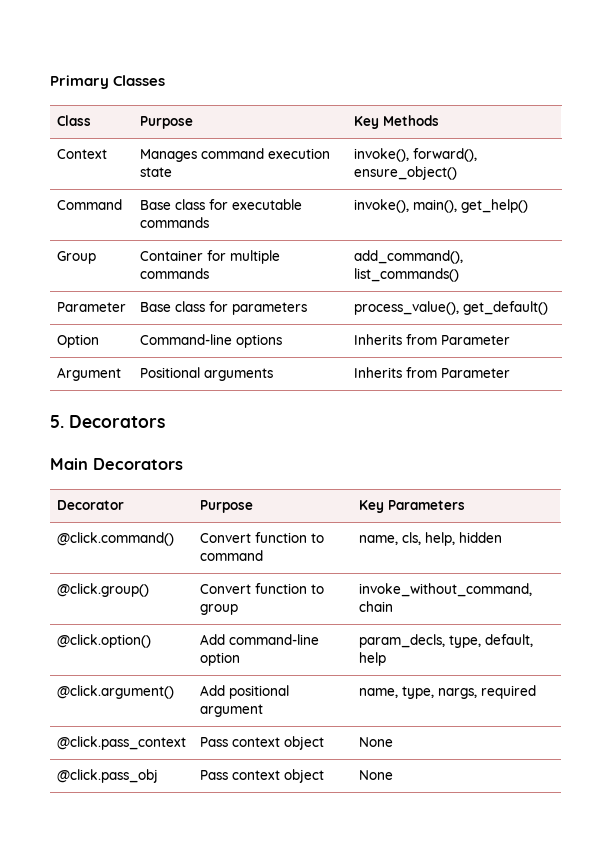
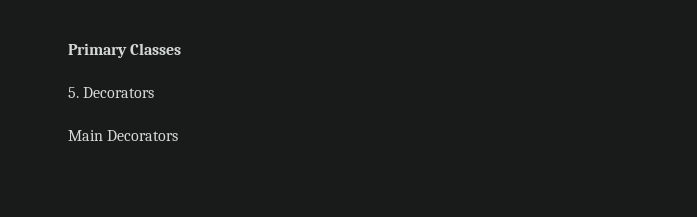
- Class | Purpose | Key Methods
- Context | Manages command execution state | invoke(), forward(), ensure_object()
- Command | Base class for executable commands | invoke(), main(), get_help()
- Group | Container for multiple commands | add_command(), list_commands()
- Parameter | Base class for parameters | process_value(), get_default()
- Option | Command-line options | Inherits from Parameter
- Argument | Positional arguments | Inherits from Parameter
  5. Decorators
  Main Decorators
- Decorator | Purpose | Key Parameters
- @click.command() | Convert function to command | name, cls, help, hidden
- @click.group() | Convert function to group | invoke_without_command, chain
- @click.option() | Add command-line option | param_decls, type, default, help
- @click.argument() | Add positional argument | name, type, nargs, required
- @click.pass_context | Pass context object | None
- @click.pass_obj | Pass context object | None

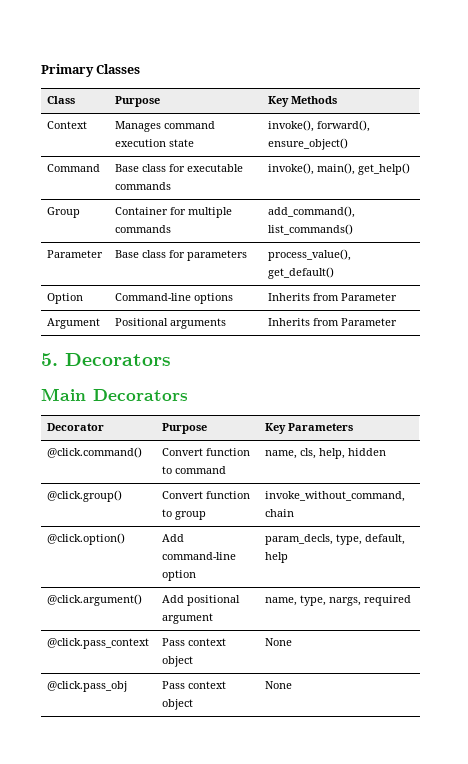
+ Class | Purpose | Key Methods
+ Context | Manages command execution state | invoke(), forward(), ensure_object()
+ Command | Base class for executable commands | invoke(), main(), get_help()
+ Group | Container for multiple commands | add_command(), list_commands()
+ Parameter | Base class for parameters | process_value(), get_default()
+ Option | Command-line options | Inherits from Parameter
+ Argument | Positional arguments | Inherits from Parameter
  5. Decorators
  Main Decorators
+ Decorator | Purpose | Key Parameters
+ @click.command() | Convert function to command | name, cls, help, hidden
+ @click.group() | Convert function to group | invoke_without_command, chain
+ @click.option() | Add command-line option | param_decls, type, default, help
+ @click.argument() | Add positional argument | name, type, nargs, required
+ @click.pass_context | Pass context object | None
+ @click.pass_obj | Pass context object | None

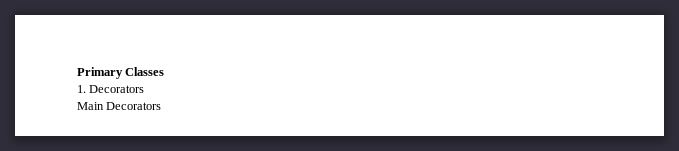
- Class | Purpose | Key Methods
- Context | Manages command execution state | invoke(), forward(), ensure_object()
- Command | Base class for executable commands | invoke(), main(), get_help()
- Group | Container for multiple commands | add_command(), list_commands()
- Parameter | Base class for parameters | process_value(), get_default()
- Option | Command-line options | Inherits from Parameter
- Argument | Positional arguments | Inherits from Parameter
- 5. Decorators
+ 1. Decorators
  Main Decorators
- Decorator | Purpose | Key Parameters
- @click.command() | Convert function to command | name, cls, help, hidden
- @click.group() | Convert function to group | invoke_without_command, chain
- @click.option() | Add command-line option | param_decls, type, default, help
- @click.argument() | Add positional argument | name, type, nargs, required
- @click.pass_context | Pass context object | None
- @click.pass_obj | Pass context object | None

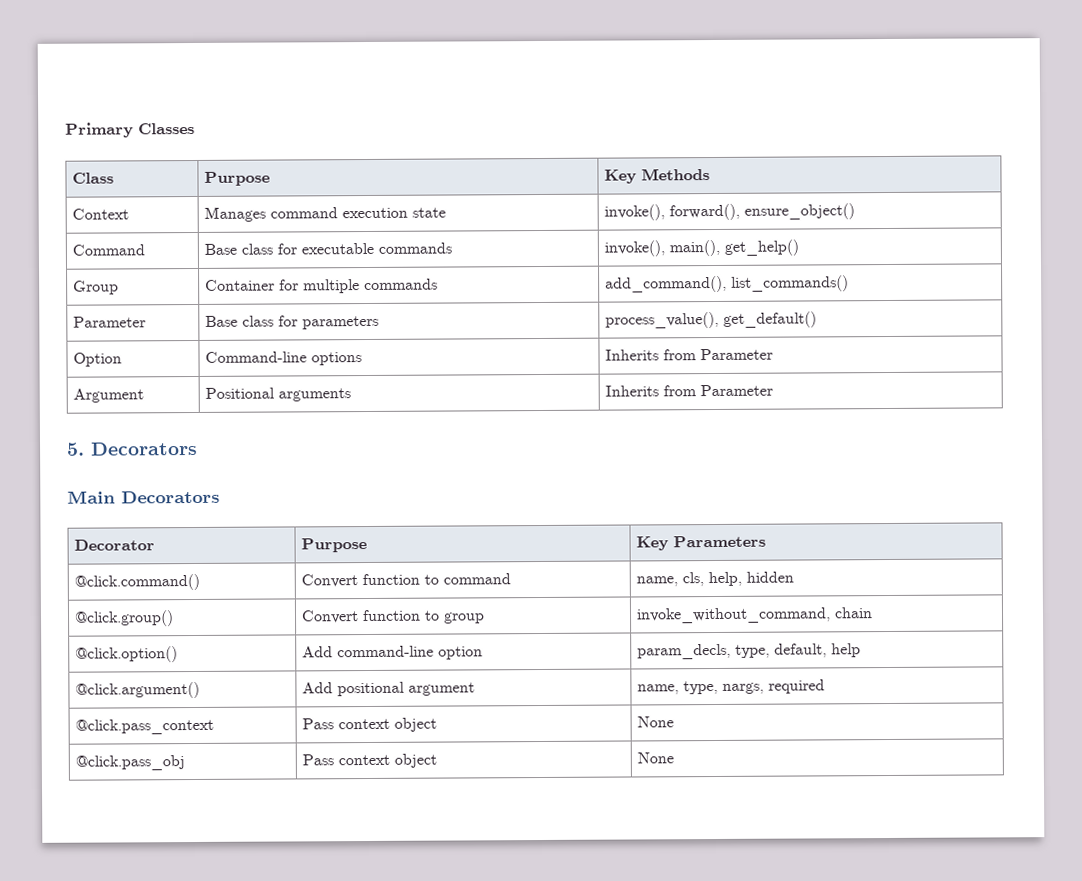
- 1. Decorators
+ Class | Purpose | Key Methods
+ Context | Manages command execution state | invoke(), forward(), ensure_object()
+ Command | Base class for executable commands | invoke(), main(), get_help()
+ Group | Container for multiple commands | add_command(), list_commands()
+ Parameter | Base class for parameters | process_value(), get_default()
+ Option | Command-line options | Inherits from Parameter
+ Argument | Positional arguments | Inherits from Parameter
+ 5. Decorators
  Main Decorators
+ Decorator | Purpose | Key Parameters
+ @click.command() | Convert function to command | name, cls, help, hidden
+ @click.group() | Convert function to group | invoke_without_command, chain
+ @click.option() | Add command-line option | param_decls, type, default, help
+ @click.argument() | Add positional argument | name, type, nargs, required
+ @click.pass_context | Pass context object | None
+ @click.pass_obj | Pass context object | None

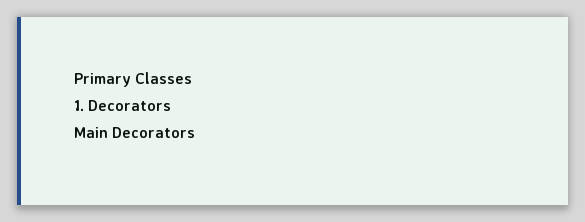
- Class | Purpose | Key Methods
- Context | Manages command execution state | invoke(), forward(), ensure_object()
- Command | Base class for executable commands | invoke(), main(), get_help()
- Group | Container for multiple commands | add_command(), list_commands()
- Parameter | Base class for parameters | process_value(), get_default()
- Option | Command-line options | Inherits from Parameter
- Argument | Positional arguments | Inherits from Parameter
- 5. Decorators
+ 1. Decorators
  Main Decorators
- Decorator | Purpose | Key Parameters
- @click.command() | Convert function to command | name, cls, help, hidden
- @click.group() | Convert function to group | invoke_without_command, chain
- @click.option() | Add command-line option | param_decls, type, default, help
- @click.argument() | Add positional argument | name, type, nargs, required
- @click.pass_context | Pass context object | None
- @click.pass_obj | Pass context object | None

